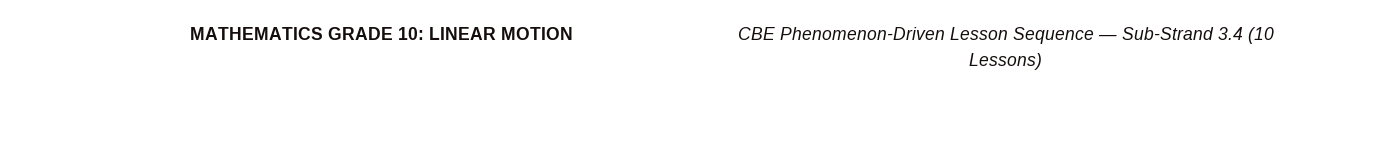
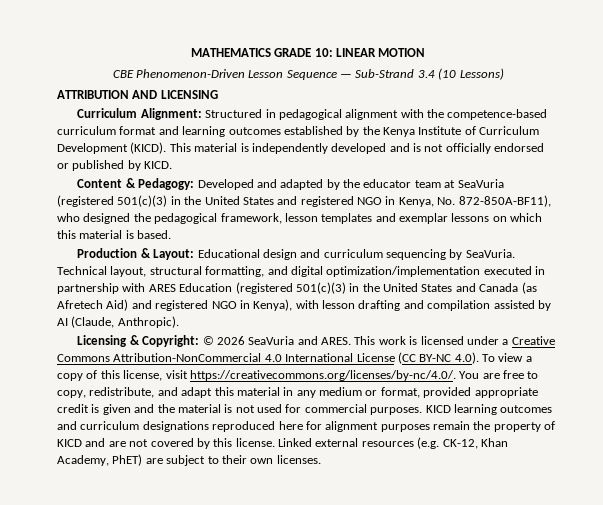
+ ATTRIBUTION AND LICENSING
+ Curriculum Alignment: Structured in pedagogical alignment with the competence-based curriculum format and learning outcomes established by the Kenya Institute of Curriculum Development (KICD). This material is independently developed and is not officially endorsed or published by KICD.
+ Content & Pedagogy: Developed and adapted by the educator team at SeaVuria (registered 501(c)(3) in the United States and registered NGO in Kenya, No. 872-850A-BF11), who designed the pedagogical framework, lesson templates and exemplar lessons on which this material is based.
+ Production & Layout: Educational design and curriculum sequencing by SeaVuria. Technical layout, structural formatting, and digital optimization/implementation executed in partnership with ARES Education (registered 501(c)(3) in the United States and Canada (as Afretech Aid) and registered NGO in Kenya), with lesson drafting and compilation assisted by AI (Claude, Anthropic).
+ Licensing & Copyright: © 2026 SeaVuria and ARES. This work is licensed under a Creative Commons Attribution-NonCommercial 4.0 International License (CC BY-NC 4.0). To view a copy of this license, visit https://creativecommons.org/licenses/by-nc/4.0/. You are free to copy, redistribute, and adapt this material in any medium or format, provided appropriate credit is given and the material is not used for commercial purposes. KICD learning outcomes and curriculum designations reproduced here for alignment purposes remain the property of KICD and are not covered by this license. Linked external resources (e.g. CK-12, Khan Academy, PhET) are subject to their own licenses.

